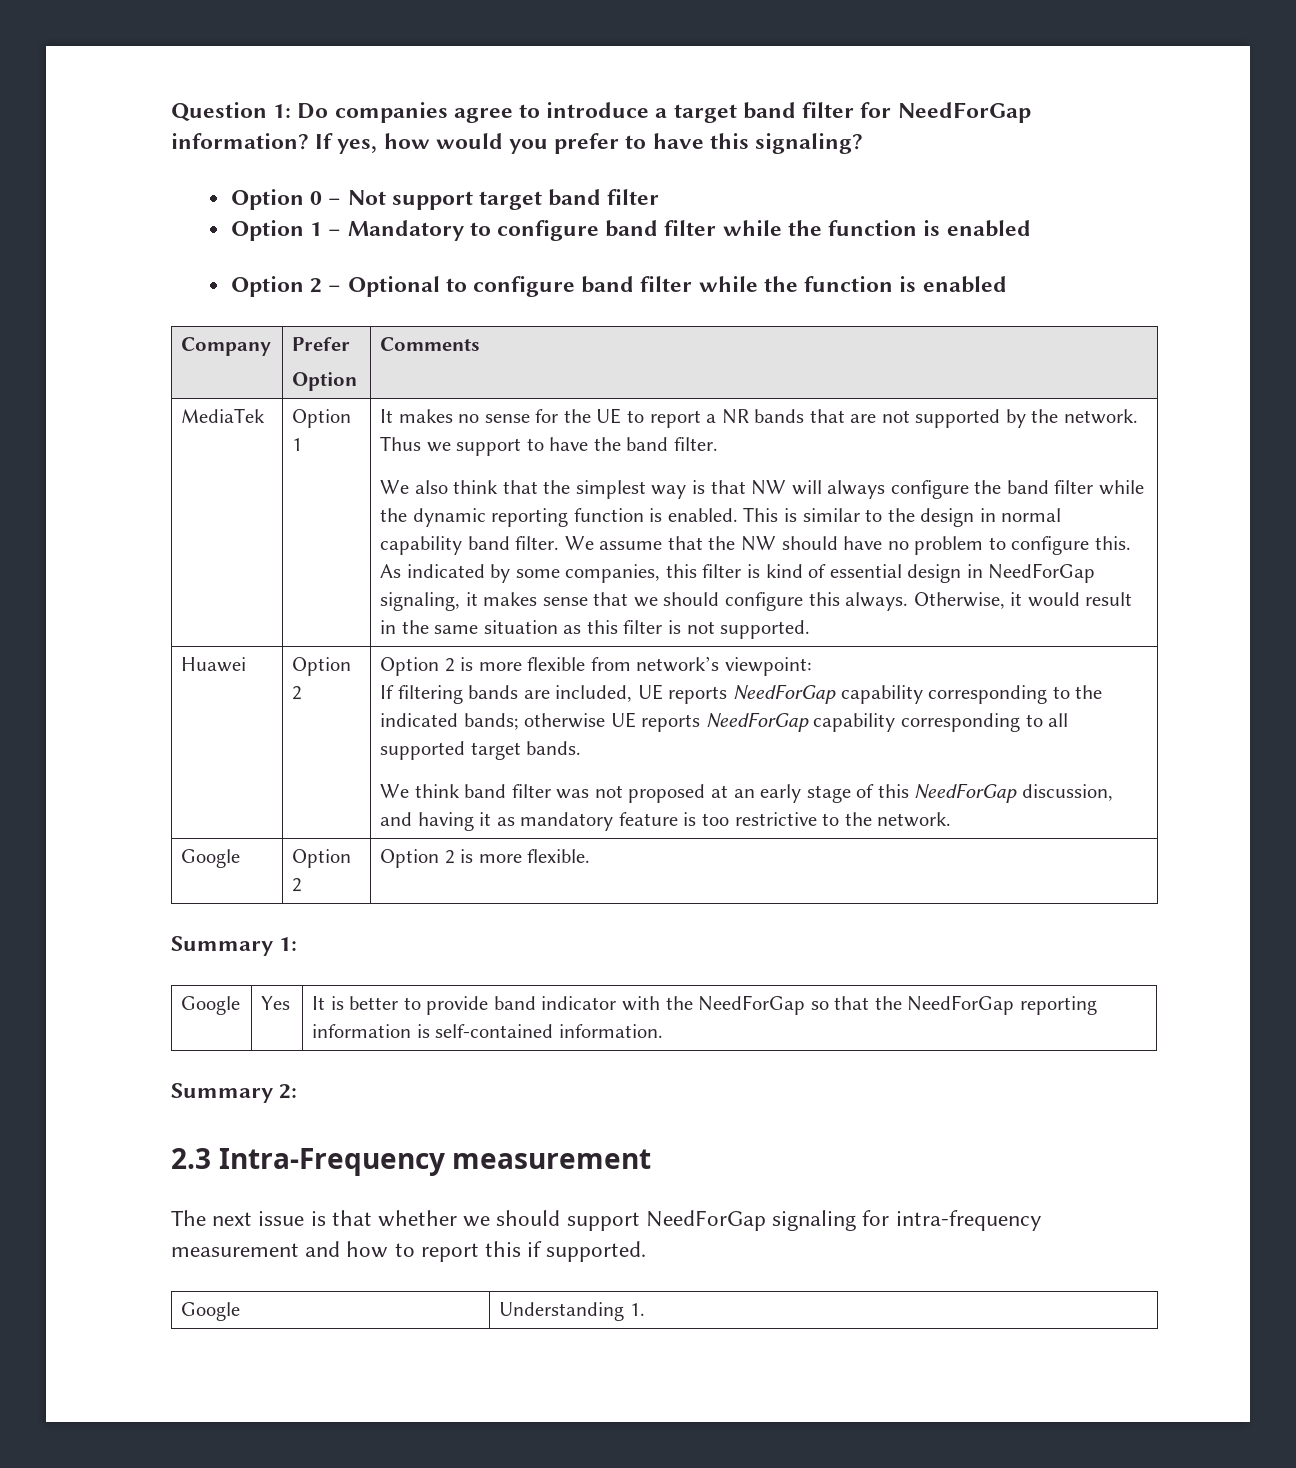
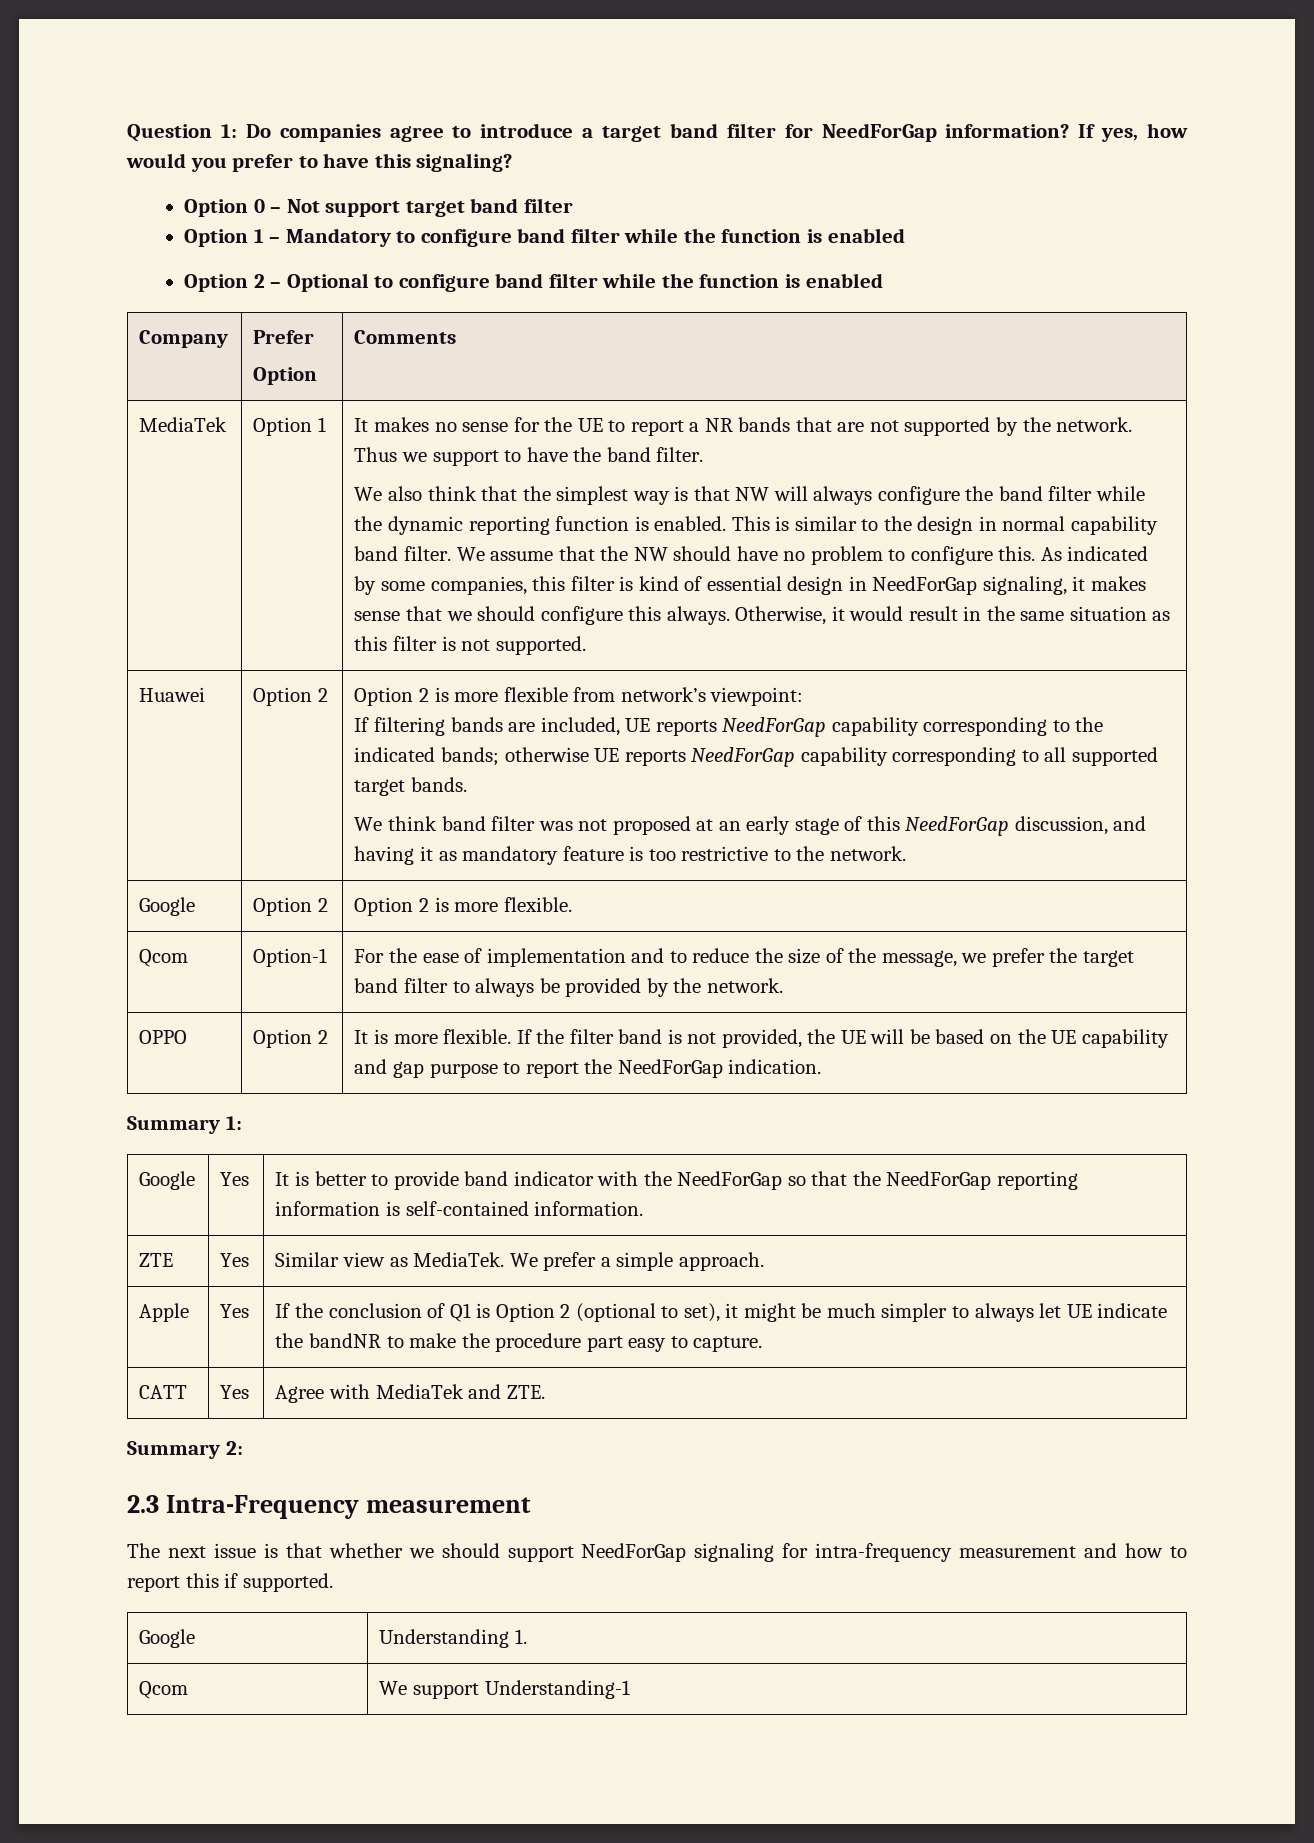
+ Qcom | Option-1 | For the ease of implementation and to reduce the size of the message, we prefer the target band filter to always be provided by the network.
+ OPPO | Option 2 | It is more flexible. If the filter band is not provided, the UE will be based on the UE capability and gap purpose to report the NeedForGap indication.
+ ZTE | Yes | Similar view as MediaTek. We prefer a simple approach.
+ Apple | Yes | If the conclusion of Q1 is Option 2 (optional to set), it might be much simpler to always let UE indicate the bandNR to make the procedure part easy to capture.
+ CATT | Yes | Agree with MediaTek and ZTE.
+ Qcom | We support Understanding-1

